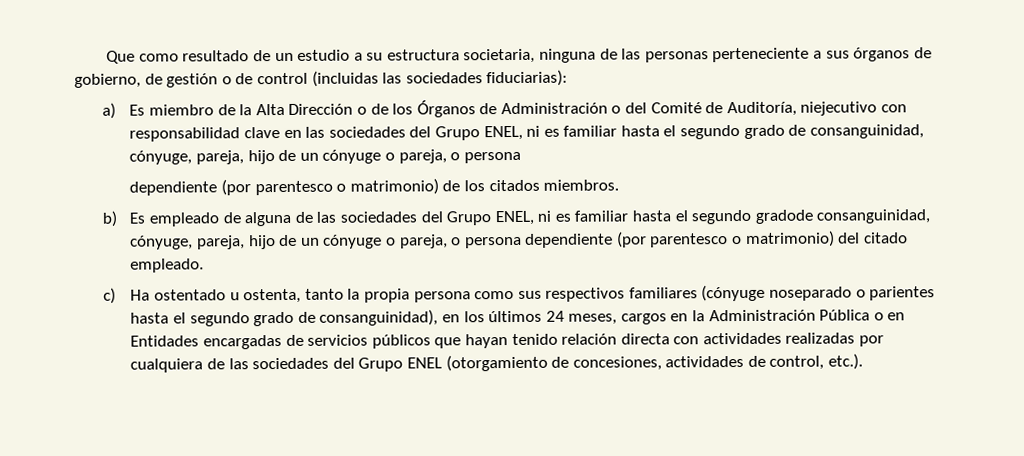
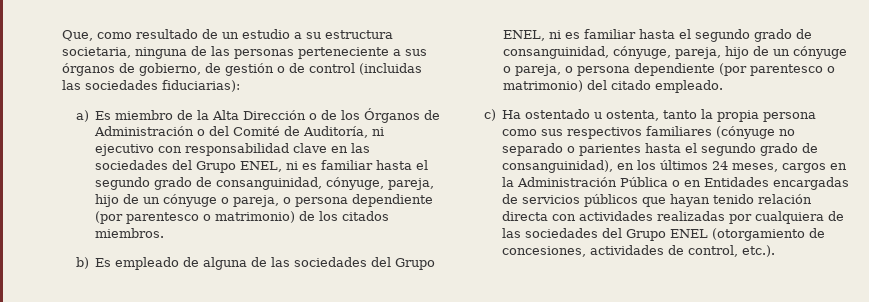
- Que como resultado de un estudio a su estructura societaria, ninguna de las personas perteneciente a sus órganos de gobierno, de gestión o de control (incluidas las sociedades fiduciarias):
+ Que, como resultado de un estudio a su estructura societaria, ninguna de las personas perteneciente a sus órganos de gobierno, de gestión o de control (incluidas las sociedades fiduciarias):
- a) Es miembro de la Alta Dirección o de los Órganos de Administración o del Comité de Auditoría, niejecutivo con responsabilidad clave en las sociedades del Grupo ENEL, ni es familiar hasta el segundo grado de consanguinidad, cónyuge, pareja, hijo de un cónyuge o pareja, o persona
- dependiente (por parentesco o matrimonio) de los citados miembros.
+ a) Es miembro de la Alta Dirección o de los Órganos de Administración o del Comité de Auditoría, ni ejecutivo con responsabilidad clave en las sociedades del Grupo ENEL, ni es familiar hasta el segundo grado de consanguinidad, cónyuge, pareja, hijo de un cónyuge o pareja, o persona dependiente (por parentesco o matrimonio) de los citados miembros.
- b) Es empleado de alguna de las sociedades del Grupo ENEL, ni es familiar hasta el segundo gradode consanguinidad, cónyuge, pareja, hijo de un cónyuge o pareja, o persona dependiente (por parentesco o matrimonio) del citado empleado.
+ b) Es empleado de alguna de las sociedades del Grupo ENEL, ni es familiar hasta el segundo grado de consanguinidad, cónyuge, pareja, hijo de un cónyuge o pareja, o persona dependiente (por parentesco o matrimonio) del citado empleado.
- c) Ha ostentado u ostenta, tanto la propia persona como sus respectivos familiares (cónyuge noseparado o parientes hasta el segundo grado de consanguinidad), en los últimos 24 meses, cargos en la Administración Pública o en Entidades encargadas de servicios públicos que hayan tenido relación directa con actividades realizadas por cualquiera de las sociedades del Grupo ENEL (otorgamiento de concesiones, actividades de control, etc.).
+ c) Ha ostentado u ostenta, tanto la propia persona como sus respectivos familiares (cónyuge no separado o parientes hasta el segundo grado de consanguinidad), en los últimos 24 meses, cargos en la Administración Pública o en Entidades encargadas de servicios públicos que hayan tenido relación directa con actividades realizadas por cualquiera de las sociedades del Grupo ENEL (otorgamiento de concesiones, actividades de control, etc.).

